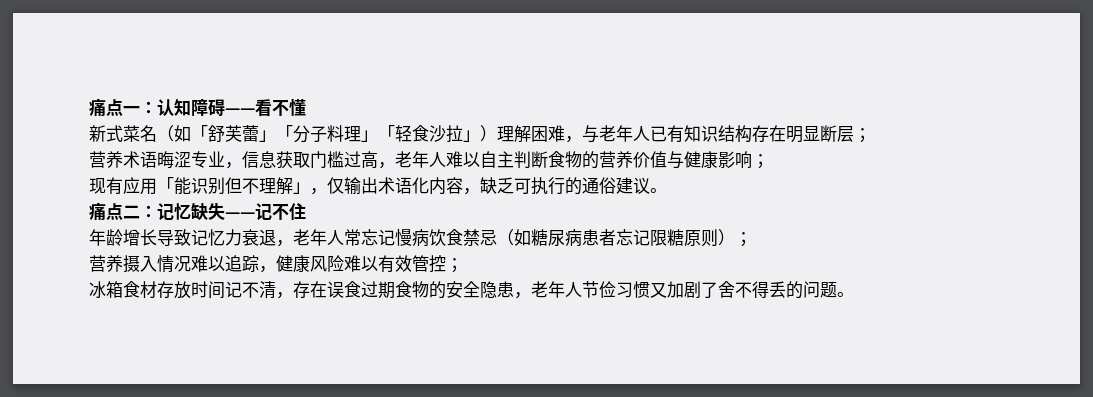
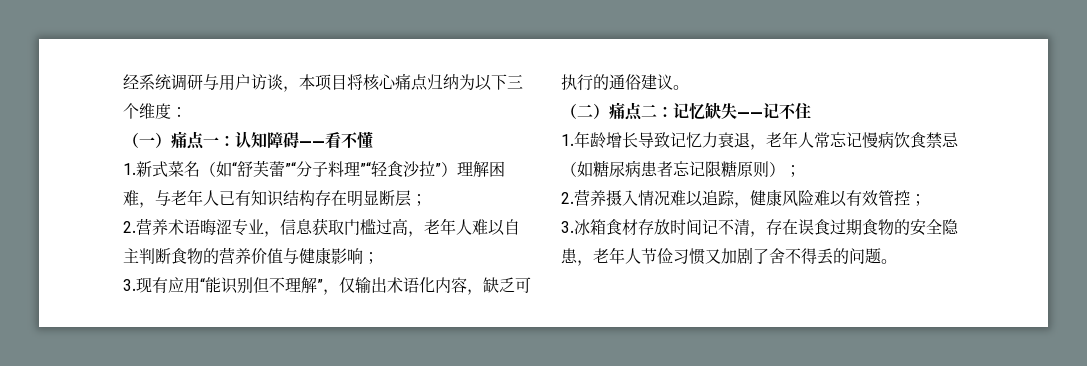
- 痛点一：认知障碍——看不懂
+ 经系统调研与用户访谈，本项目将核心痛点归纳为以下三个维度：
+ （一）痛点一：认知障碍——看不懂
- 新式菜名（如「舒芙蕾」「分子料理」「轻食沙拉」）理解困难，与老年人已有知识结构存在明显断层；
+ 1.新式菜名（如“舒芙蕾”“分子料理”“轻食沙拉”）理解困难，与老年人已有知识结构存在明显断层；
- 营养术语晦涩专业，信息获取门槛过高，老年人难以自主判断食物的营养价值与健康影响；
+ 2.营养术语晦涩专业，信息获取门槛过高，老年人难以自主判断食物的营养价值与健康影响；
- 现有应用「能识别但不理解」，仅输出术语化内容，缺乏可执行的通俗建议。
+ 3.现有应用“能识别但不理解”，仅输出术语化内容，缺乏可执行的通俗建议。
- 痛点二：记忆缺失——记不住
+ （二）痛点二：记忆缺失——记不住
- 年龄增长导致记忆力衰退，老年人常忘记慢病饮食禁忌（如糖尿病患者忘记限糖原则）；
+ 1.年龄增长导致记忆力衰退，老年人常忘记慢病饮食禁忌（如糖尿病患者忘记限糖原则）；
- 营养摄入情况难以追踪，健康风险难以有效管控；
+ 2.营养摄入情况难以追踪，健康风险难以有效管控；
- 冰箱食材存放时间记不清，存在误食过期食物的安全隐患，老年人节俭习惯又加剧了舍不得丢的问题。
+ 3.冰箱食材存放时间记不清，存在误食过期食物的安全隐患，老年人节俭习惯又加剧了舍不得丢的问题。

